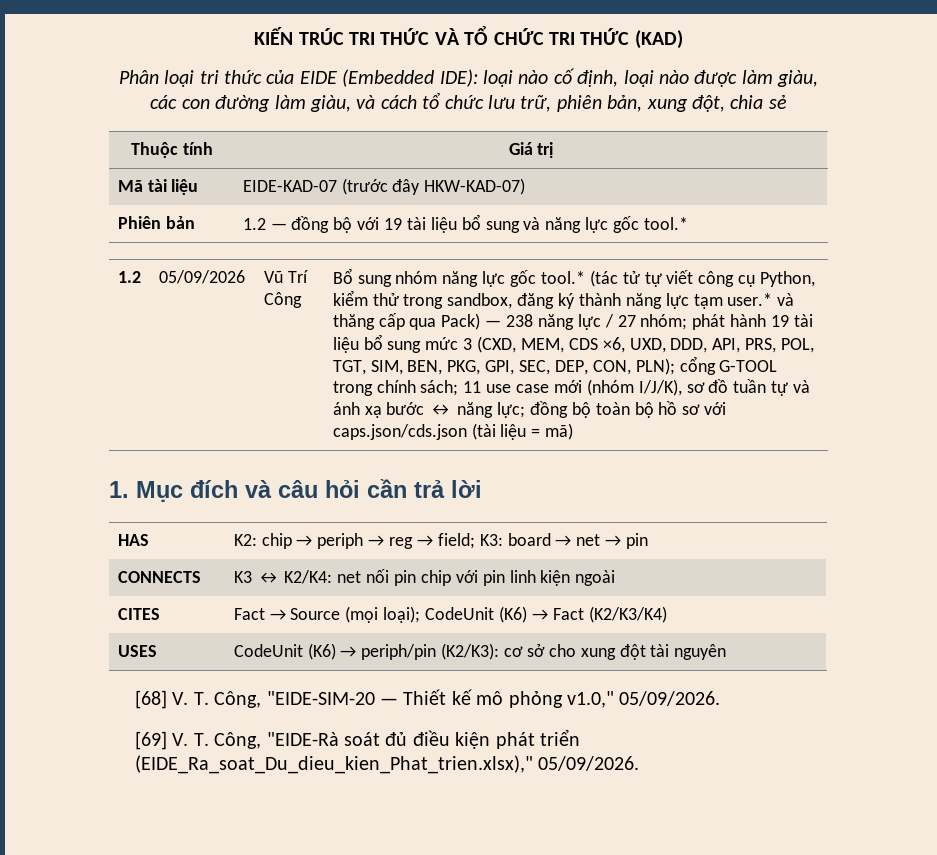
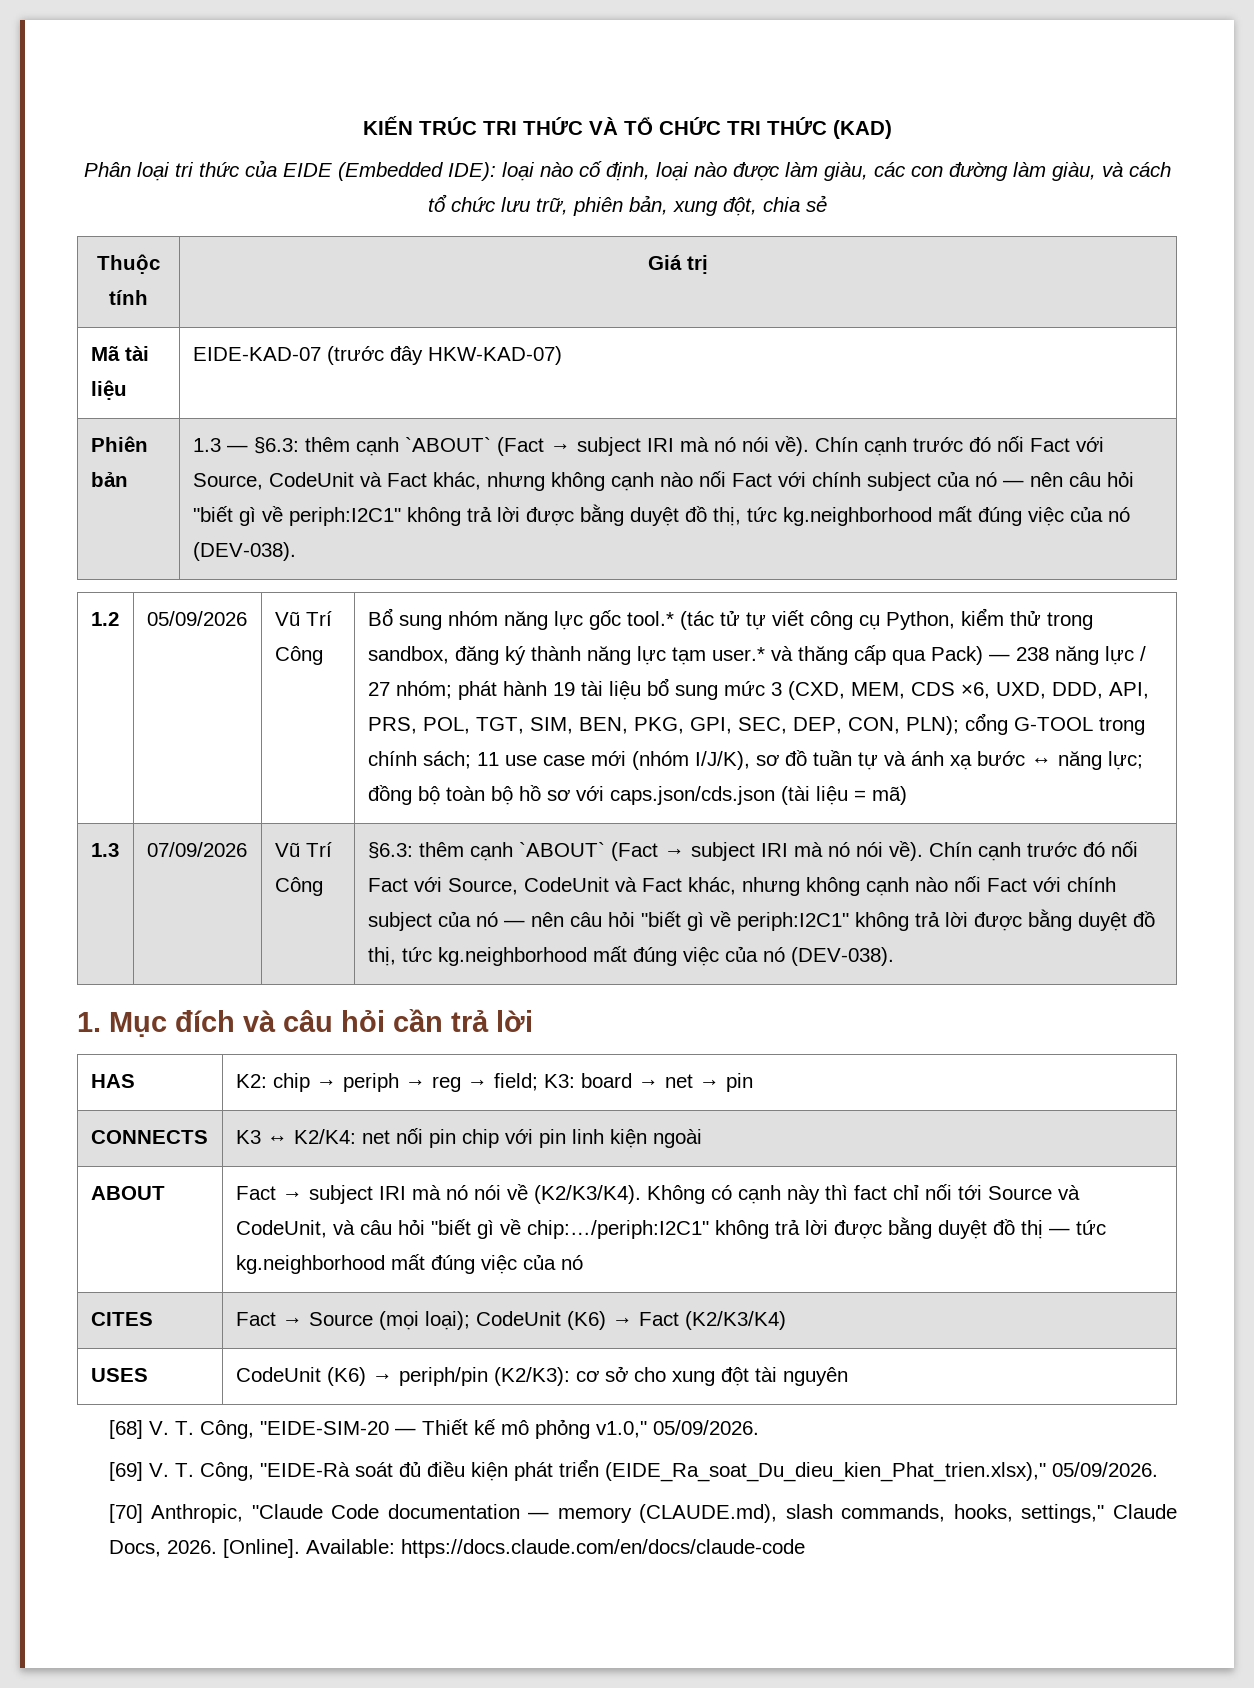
- 1.2 — đồng bộ với 19 tài liệu bổ sung và năng lực gốc tool.*
+ 1.3 — §6.3: thêm cạnh `ABOUT` (Fact → subject IRI mà nó nói về). Chín cạnh trước đó nối Fact với Source, CodeUnit và Fact khác, nhưng không cạnh nào nối Fact với chính subject của nó — nên câu hỏi "biết gì về periph:I2C1" không trả lời được bằng duyệt đồ thị, tức kg.neighborhood mất đúng việc của nó (DEV-038).
+ 1.3 | 07/09/2026 | Vũ Trí Công | §6.3: thêm cạnh `ABOUT` (Fact → subject IRI mà nó nói về). Chín cạnh trước đó nối Fact với Source, CodeUnit và Fact khác, nhưng không cạnh nào nối Fact với chính subject của nó — nên câu hỏi "biết gì về periph:I2C1" không trả lời được bằng duyệt đồ thị, tức kg.neighborhood mất đúng việc của nó (DEV-038).
+ ABOUT | Fact → subject IRI mà nó nói về (K2/K3/K4). Không có cạnh này thì fact chỉ nối tới Source và CodeUnit, và câu hỏi "biết gì về chip:…/periph:I2C1" không trả lời được bằng duyệt đồ thị — tức kg.neighborhood mất đúng việc của nó
+ [70] Anthropic, "Claude Code documentation — memory (CLAUDE.md), slash commands, hooks, settings," Claude Docs, 2026. [Online]. Available: https://docs.claude.com/en/docs/claude-code

